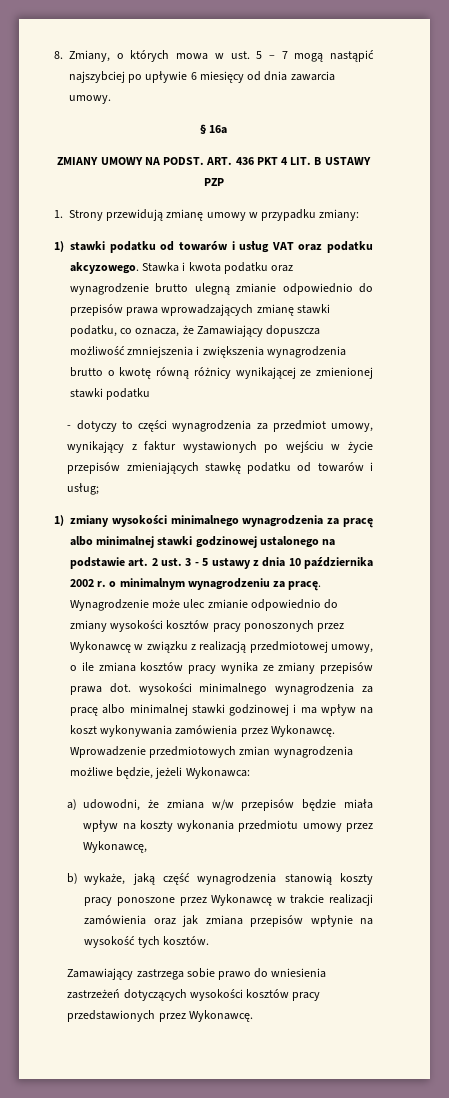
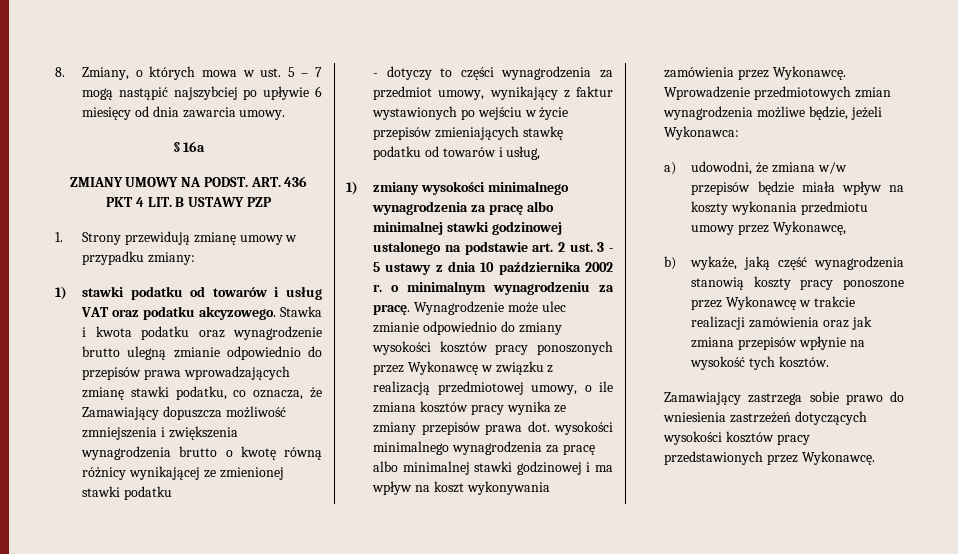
- - dotyczy to części wynagrodzenia za przedmiot umowy, wynikający z faktur wystawionych po wejściu w życie przepisów zmieniających stawkę podatku od towarów i usług;
+ - dotyczy to części wynagrodzenia za przedmiot umowy, wynikający z faktur wystawionych po wejściu w życie przepisów zmieniających stawkę podatku od towarów i usług,

